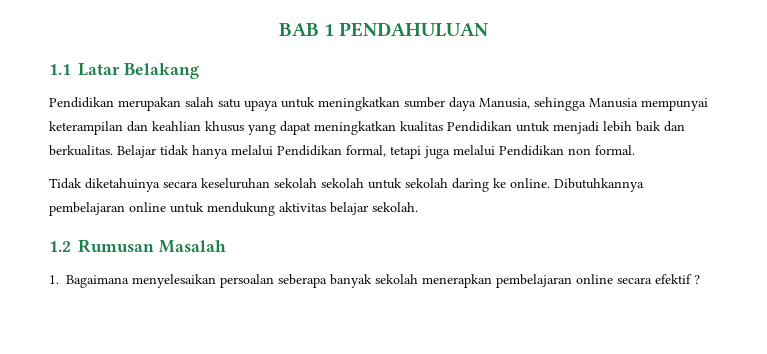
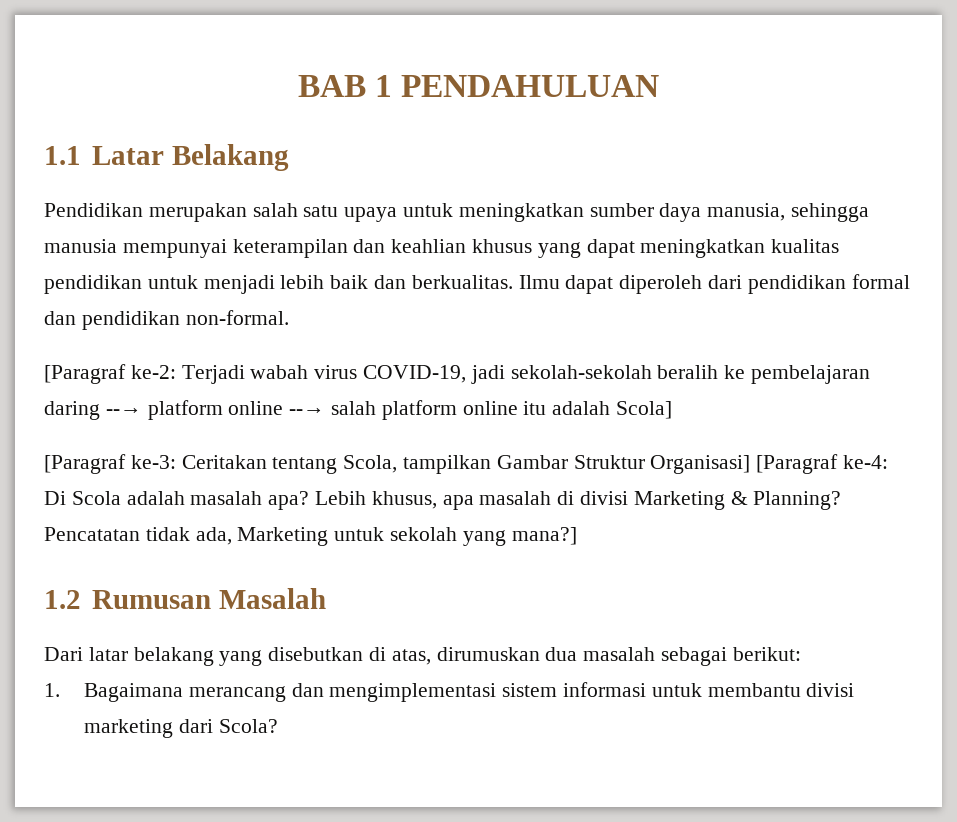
- Pendidikan merupakan salah satu upaya untuk meningkatkan sumber daya Manusia, sehingga Manusia mempunyai keterampilan dan keahlian khusus yang dapat meningkatkan kualitas Pendidikan untuk menjadi lebih baik dan berkualitas.
+ Pendidikan merupakan salah satu upaya untuk meningkatkan sumber daya manusia, sehingga manusia mempunyai keterampilan dan keahlian khusus yang dapat meningkatkan kualitas pendidikan untuk menjadi lebih baik dan berkualitas.
- Belajar tidak hanya melalui Pendidikan formal, tetapi juga melalui Pendidikan non formal.
- Tidak diketahuinya secara keseluruhan sekolah sekolah untuk sekolah daring ke online. Dibutuhkannya pembelajaran online untuk mendukung aktivitas belajar sekolah.
+ Ilmu dapat diperoleh dari pendidikan formal dan pendidikan non-formal.
+ [Paragraf ke-2: Terjadi wabah virus COVID-19, jadi sekolah-sekolah beralih ke pembelajaran daring --→ platform online --→ salah platform online itu adalah Scola]
+ [Paragraf ke-3: Ceritakan tentang Scola, tampilkan Gambar Struktur Organisasi] [Paragraf ke-4: Di Scola adalah masalah apa? Lebih khusus, apa masalah di divisi Marketing & Planning? Pencatatan tidak ada, Marketing untuk sekolah yang mana?]
  1.2 Rumusan Masalah
- 1. Bagaimana menyelesaikan persoalan seberapa banyak sekolah menerapkan pembelajaran online secara efektif ?
+ Dari latar belakang yang disebutkan di atas, dirumuskan dua masalah sebagai berikut:
+ 1. Bagaimana merancang dan mengimplementasi sistem informasi untuk membantu divisi marketing dari Scola?

